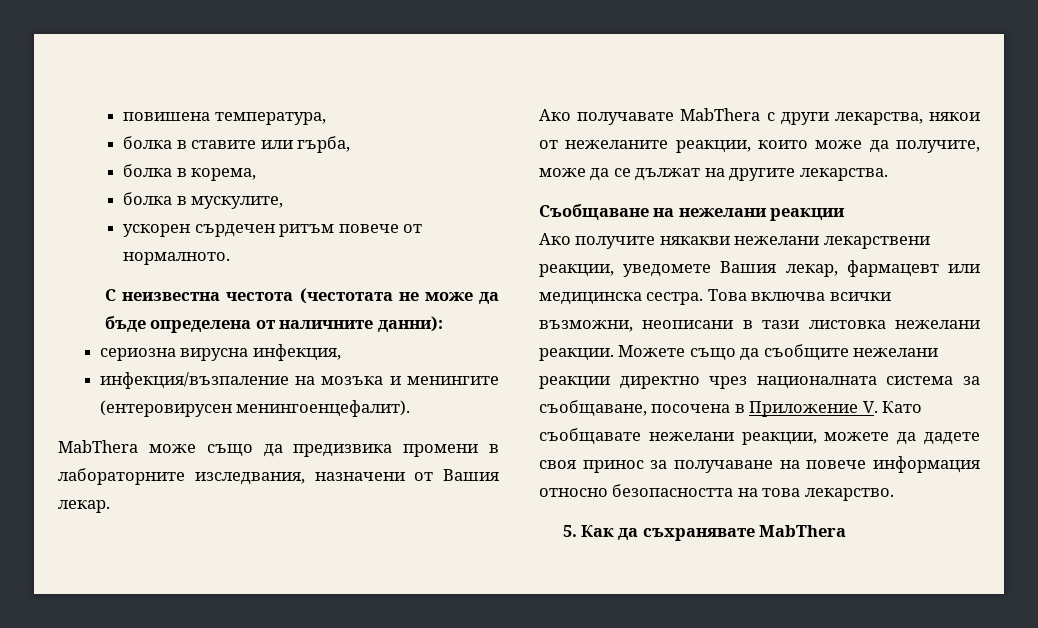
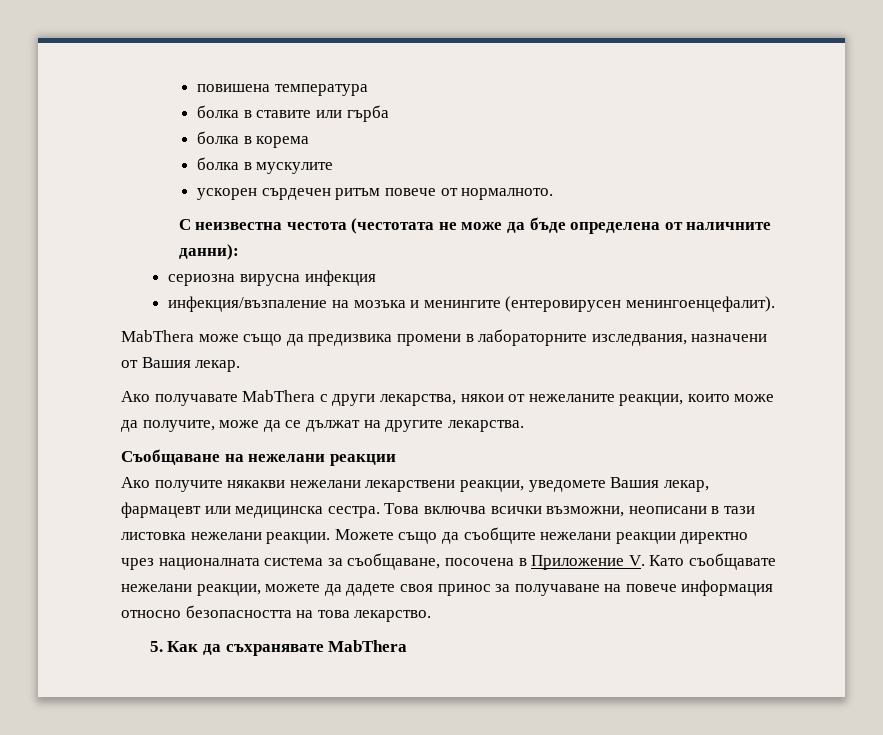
- повишена температура,
+ повишена температура
- болка в ставите или гърба,
- болка в корема,
- болка в мускулите,
+ болка в ставите или гърба
+ болка в корема
+ болка в мускулите
- сериозна вирусна инфекция,
+ сериозна вирусна инфекция

